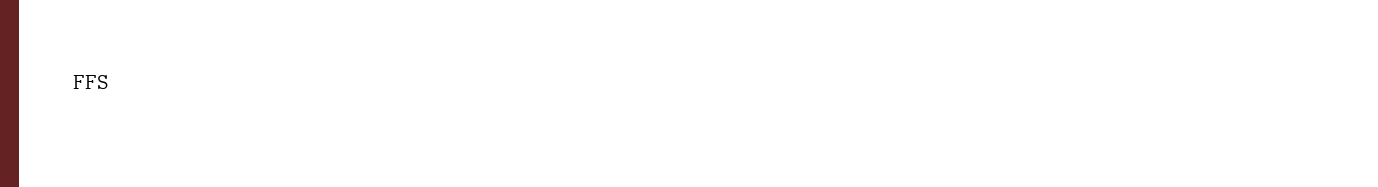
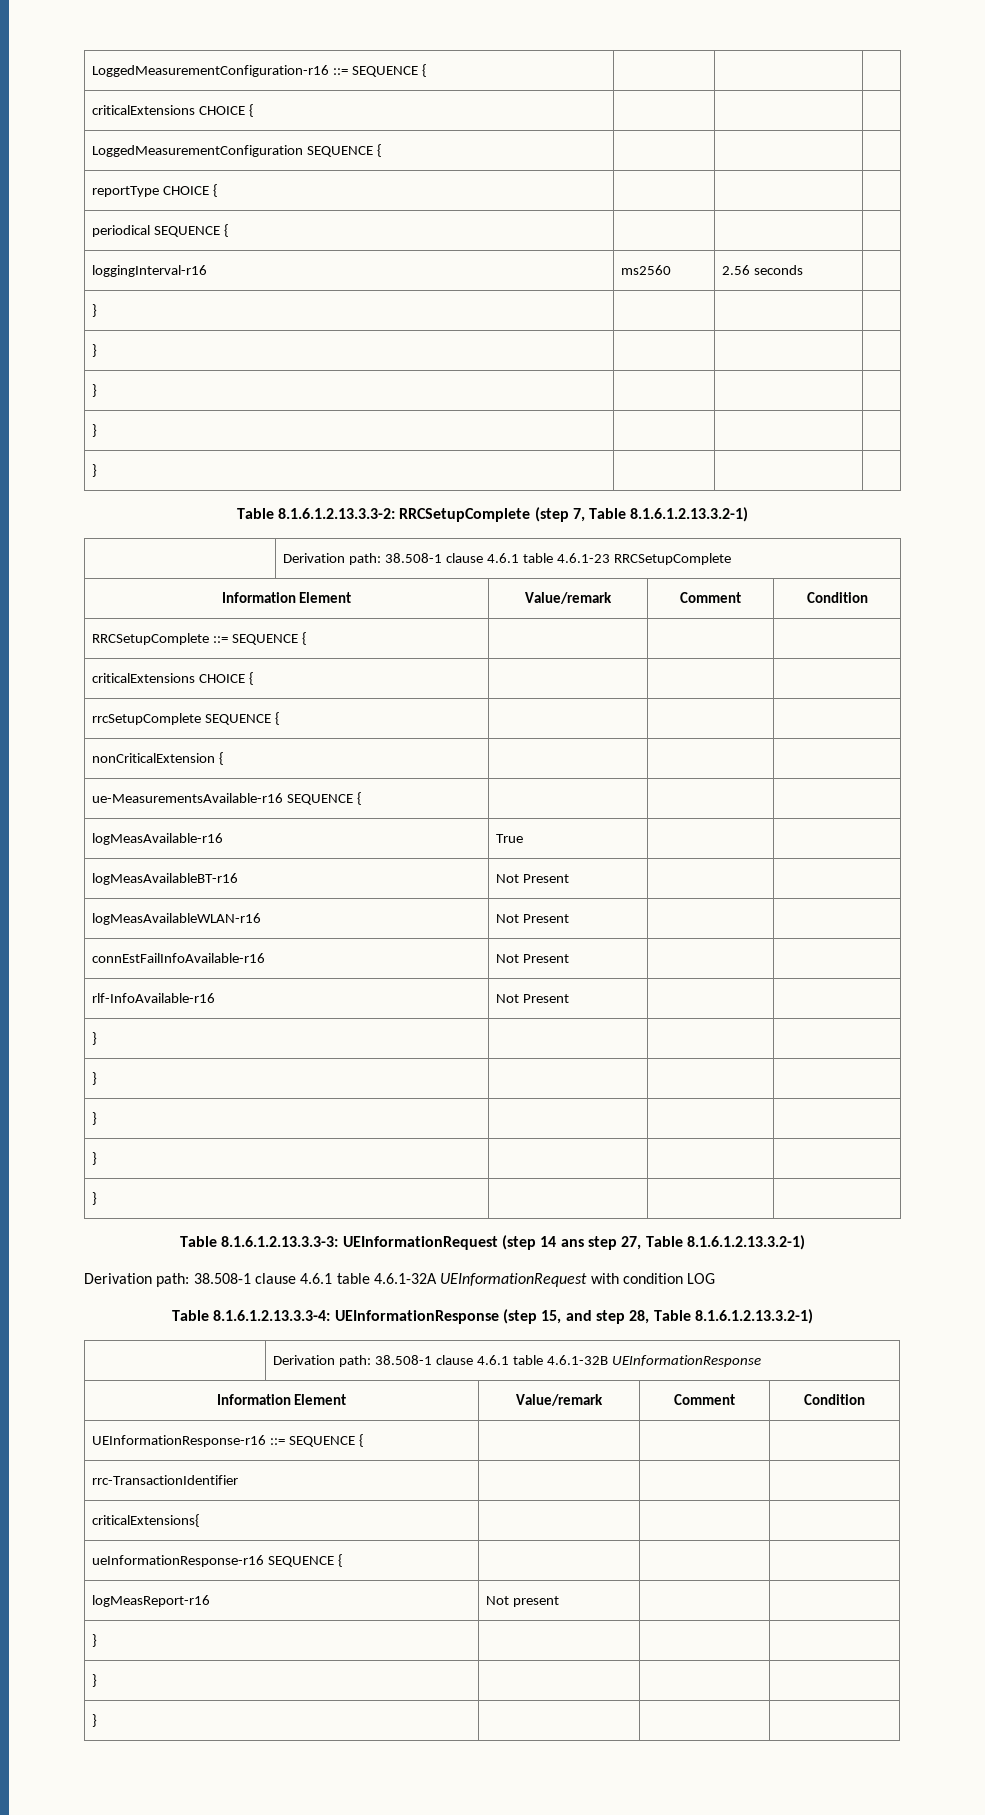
- FFS
+ LoggedMeasurementConfiguration-r16 ::= SEQUENCE { | | |
+ criticalExtensions CHOICE { | | |
+ LoggedMeasurementConfiguration SEQUENCE { | | |
+ reportType CHOICE { | | |
+ periodical SEQUENCE { | | |
+ loggingInterval-r16 | ms2560 | 2.56 seconds |
+ } | | |
+ } | | |
+ } | | |
+ } | | |
+ } | | |
+ Table 8.1.6.1.2.13.3.3-2: RRCSetupComplete (step 7, Table 8.1.6.1.2.13.3.2-1)
+ | Derivation path: 38.508-1 clause 4.6.1 table 4.6.1-23 RRCSetupComplete
+ Information Element | Value/remark | Comment | Condition
+ RRCSetupComplete ::= SEQUENCE { | | |
+ criticalExtensions CHOICE { | | |
+ rrcSetupComplete SEQUENCE { | | |
+ nonCriticalExtension { | | |
+ ue-MeasurementsAvailable-r16 SEQUENCE { | | |
+ logMeasAvailable-r16 | True | |
+ logMeasAvailableBT-r16 | Not Present | |
+ logMeasAvailableWLAN-r16 | Not Present | |
+ connEstFailInfoAvailable-r16 | Not Present | |
+ rlf-InfoAvailable-r16 | Not Present | |
+ } | | |
+ } | | |
+ } | | |
+ } | | |
+ } | | |
+ Table 8.1.6.1.2.13.3.3-3: UEInformationRequest (step 14 ans step 27, Table 8.1.6.1.2.13.3.2-1)
+ Derivation path: 38.508-1 clause 4.6.1 table 4.6.1-32A UEInformationRequest with condition LOG
+ Table 8.1.6.1.2.13.3.3-4: UEInformationResponse (step 15, and step 28, Table 8.1.6.1.2.13.3.2-1)
+ | Derivation path: 38.508-1 clause 4.6.1 table 4.6.1-32B UEInformationResponse
+ Information Element | Value/remark | Comment | Condition
+ UEInformationResponse-r16 ::= SEQUENCE { | | |
+ rrc-TransactionIdentifier | | |
+ criticalExtensions{ | | |
+ ueInformationResponse-r16 SEQUENCE { | | |
+ logMeasReport-r16 | Not present | |
+ } | | |
+ } | | |
+ } | | |

